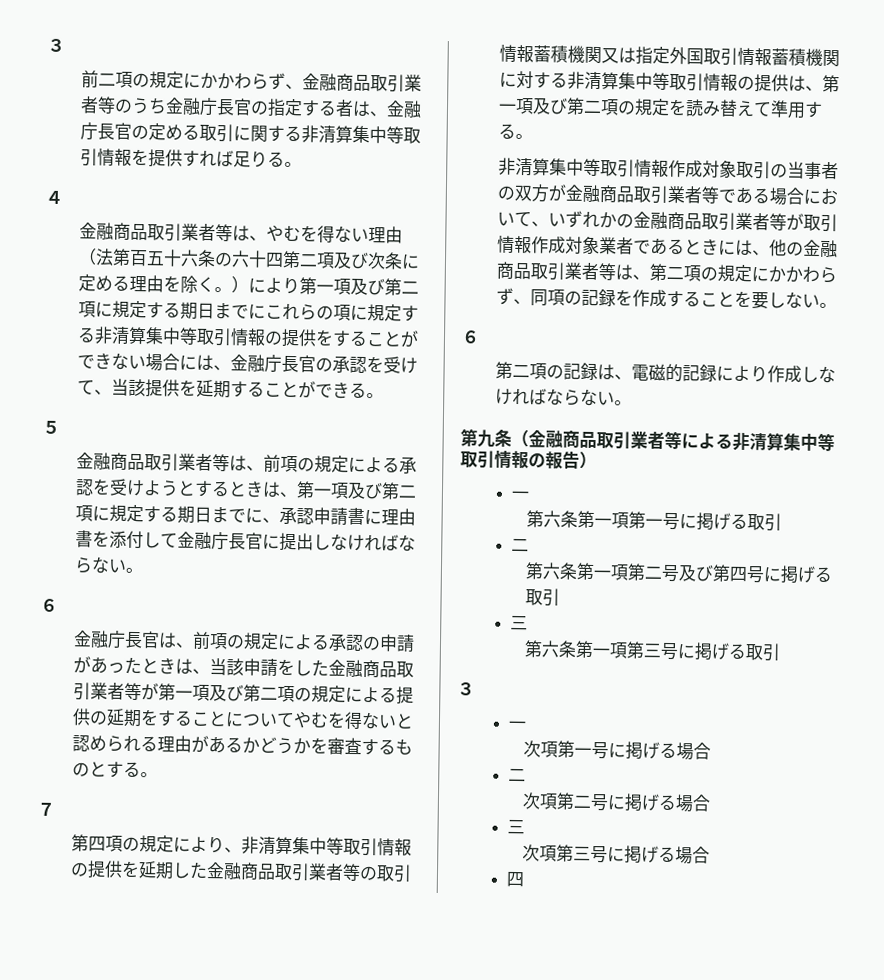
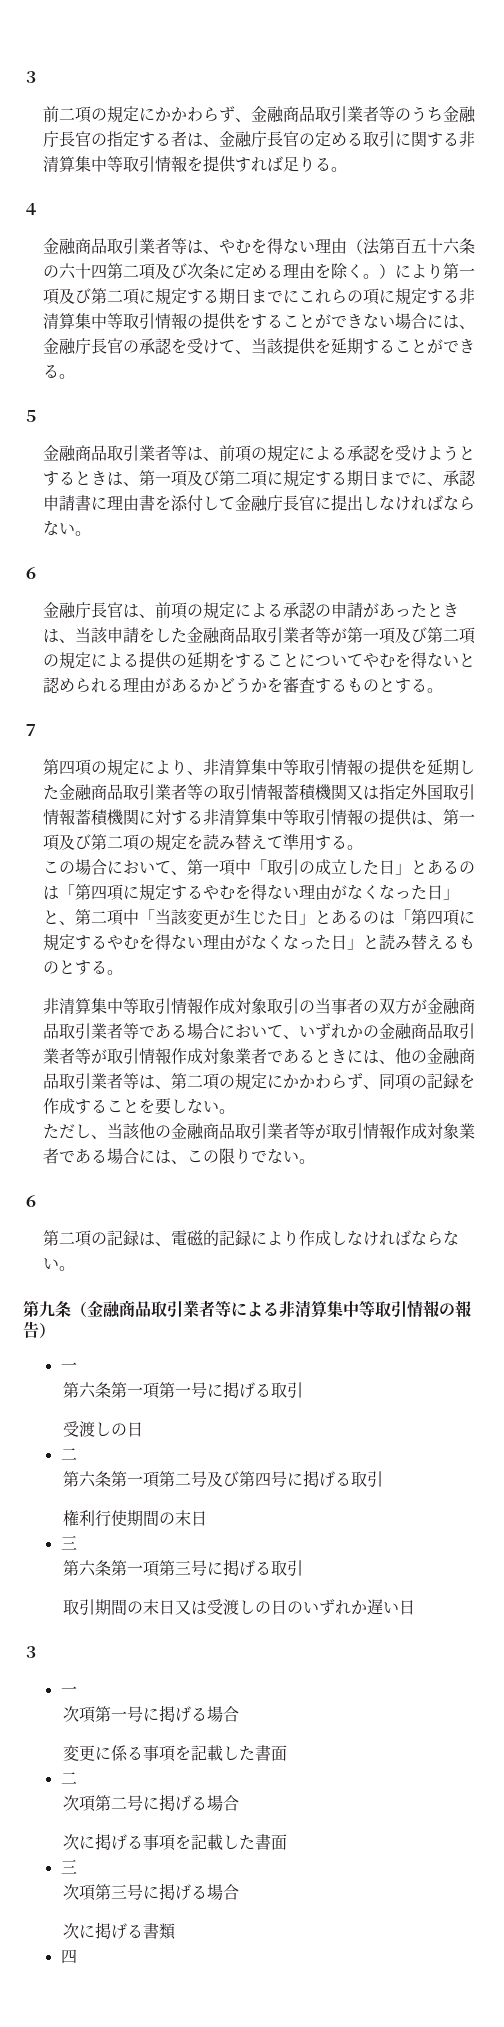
+ この場合において、第一項中「取引の成立した日」とあるのは「第四項に規定するやむを得ない理由がなくなった日」と、第二項中「当該変更が生じた日」とあるのは「第四項に規定するやむを得ない理由がなくなった日」と読み替えるものとする。
+ ただし、当該他の金融商品取引業者等が取引情報作成対象業者である場合には、この限りでない。
  第六条第一項第一号に掲げる取引
+ 受渡しの日
+ 権利行使期間の末日
+ 取引期間の末日又は受渡しの日のいずれか遅い日
+ 変更に係る事項を記載した書面
+ 次に掲げる事項を記載した書面
+ 次に掲げる書類

